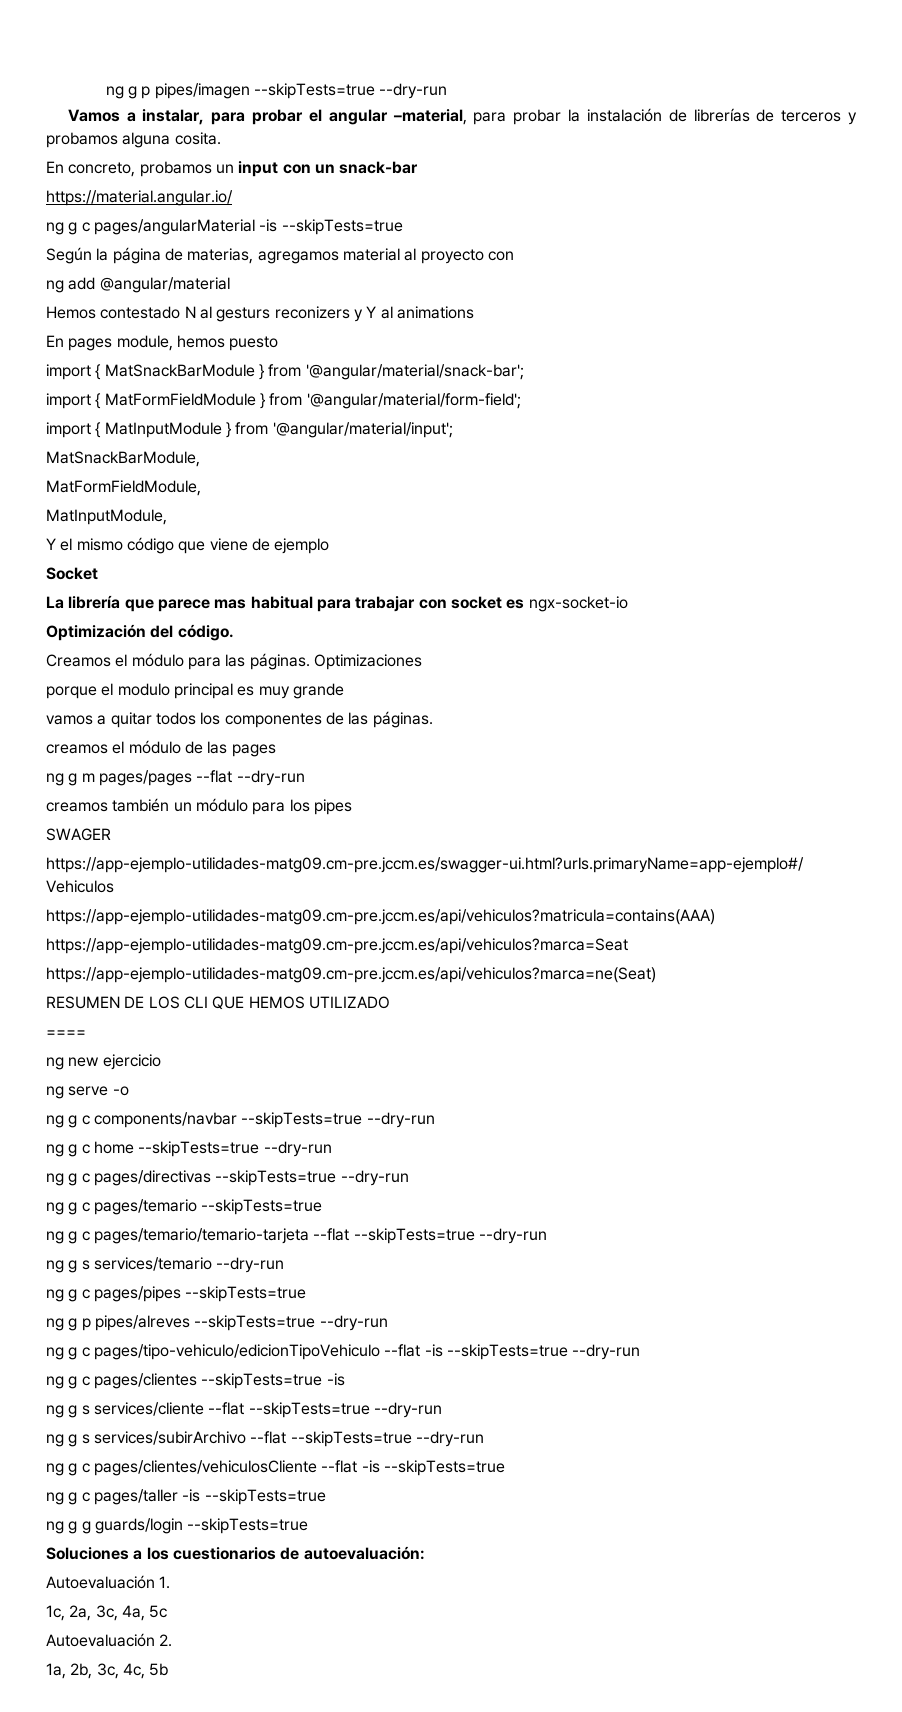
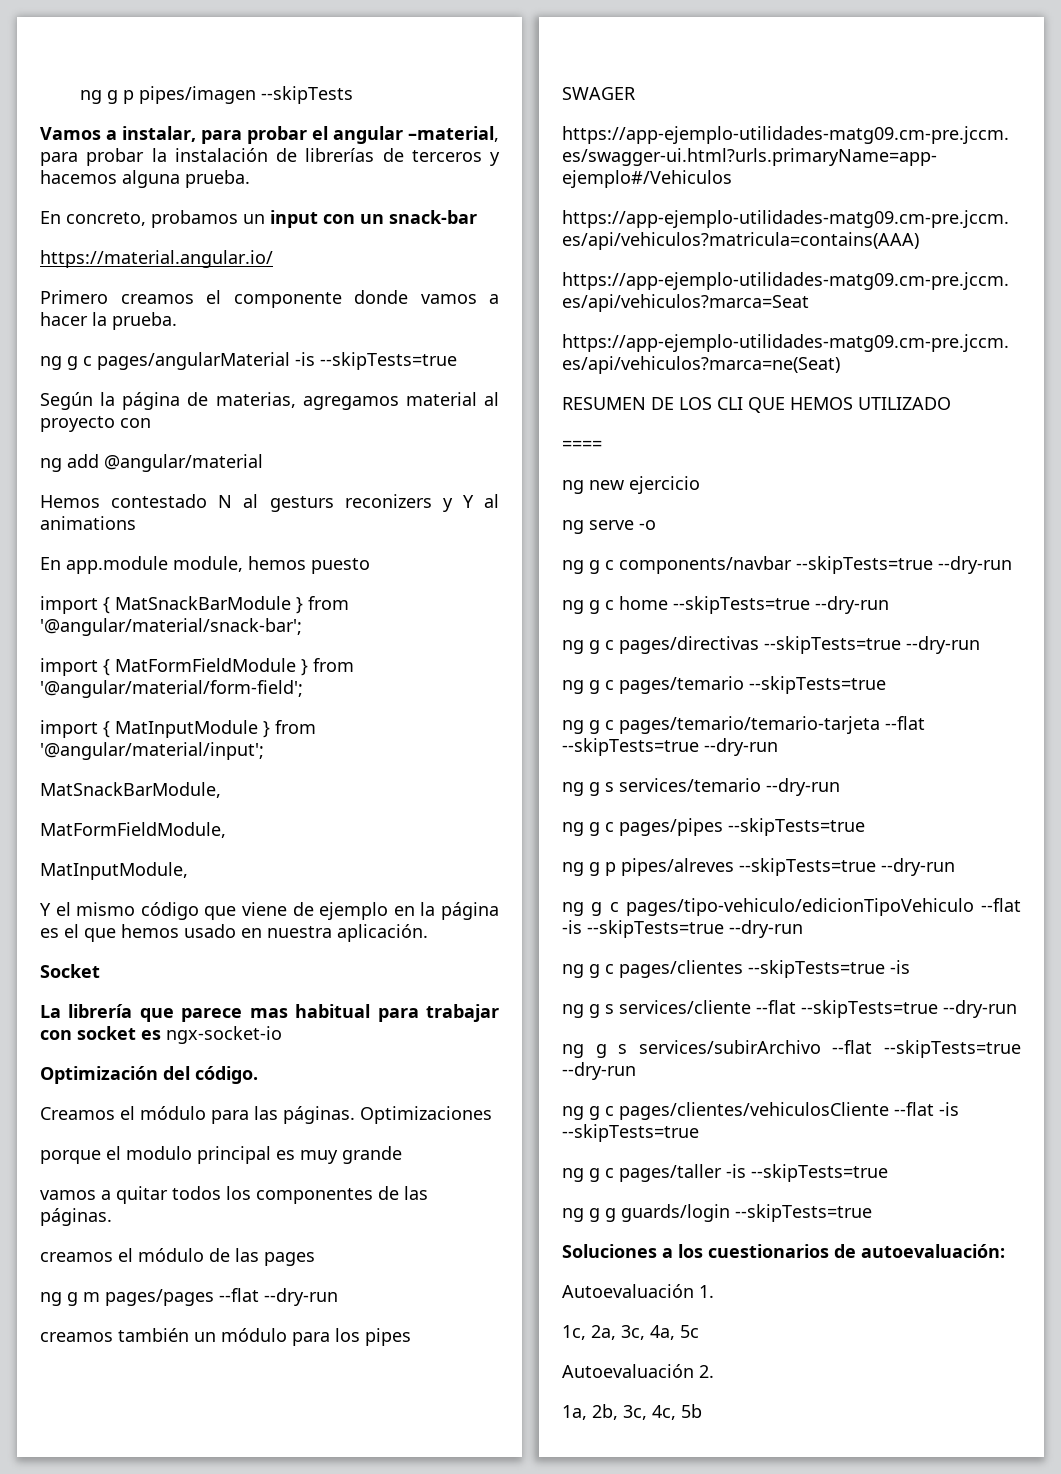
- ng g p pipes/imagen --skipTests=true --dry-run
+ ng g p pipes/imagen --skipTests
- Vamos a instalar, para probar el angular –material, para probar la instalación de librerías de terceros y probamos alguna cosita.
+ Vamos a instalar, para probar el angular –material, para probar la instalación de librerías de terceros y hacemos alguna prueba.
+ Primero creamos el componente donde vamos a hacer la prueba.
- En pages module, hemos puesto
+ En app.module module, hemos puesto
- Y el mismo código que viene de ejemplo
+ Y el mismo código que viene de ejemplo en la página es el que hemos usado en nuestra aplicación.

